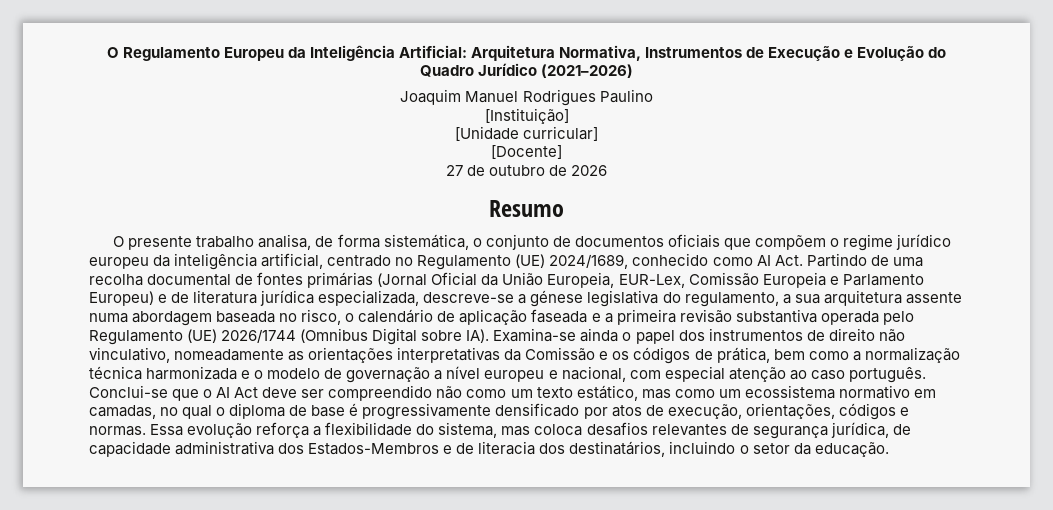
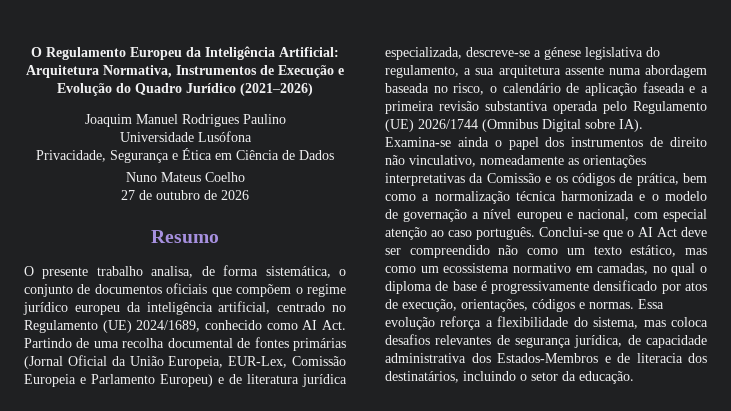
- [Instituição]
- [Unidade curricular]
- [Docente]
+ Universidade Lusófona
+ Privacidade, Segurança e Ética em Ciência de Dados
+ Nuno Mateus Coelho

